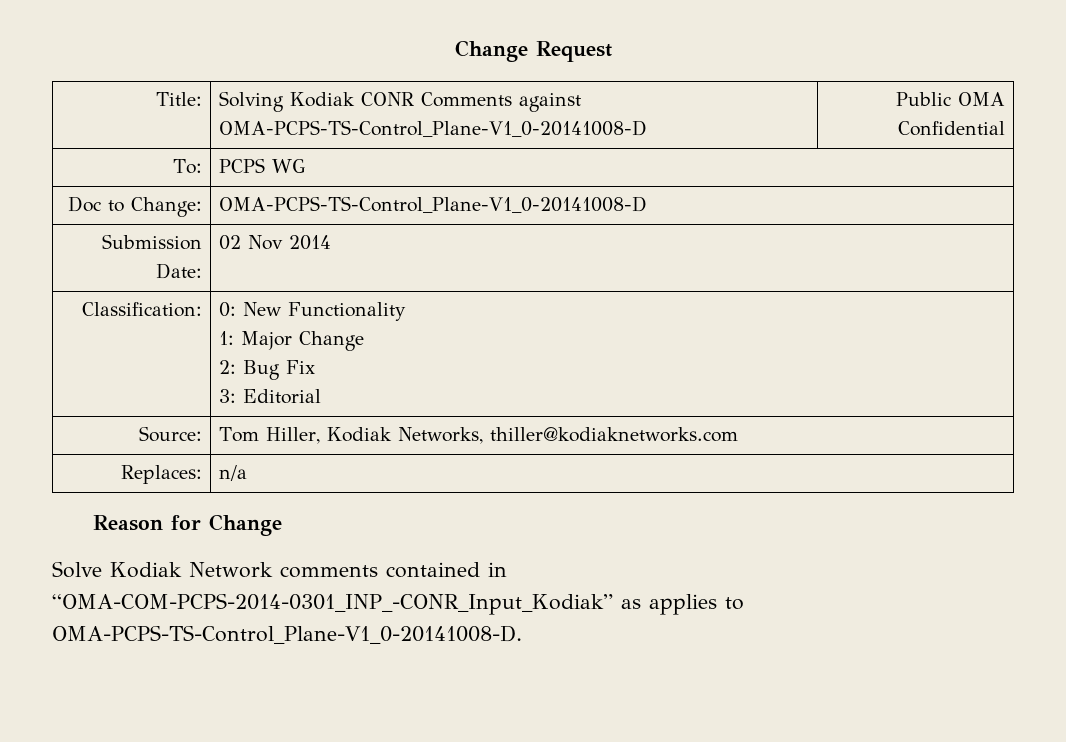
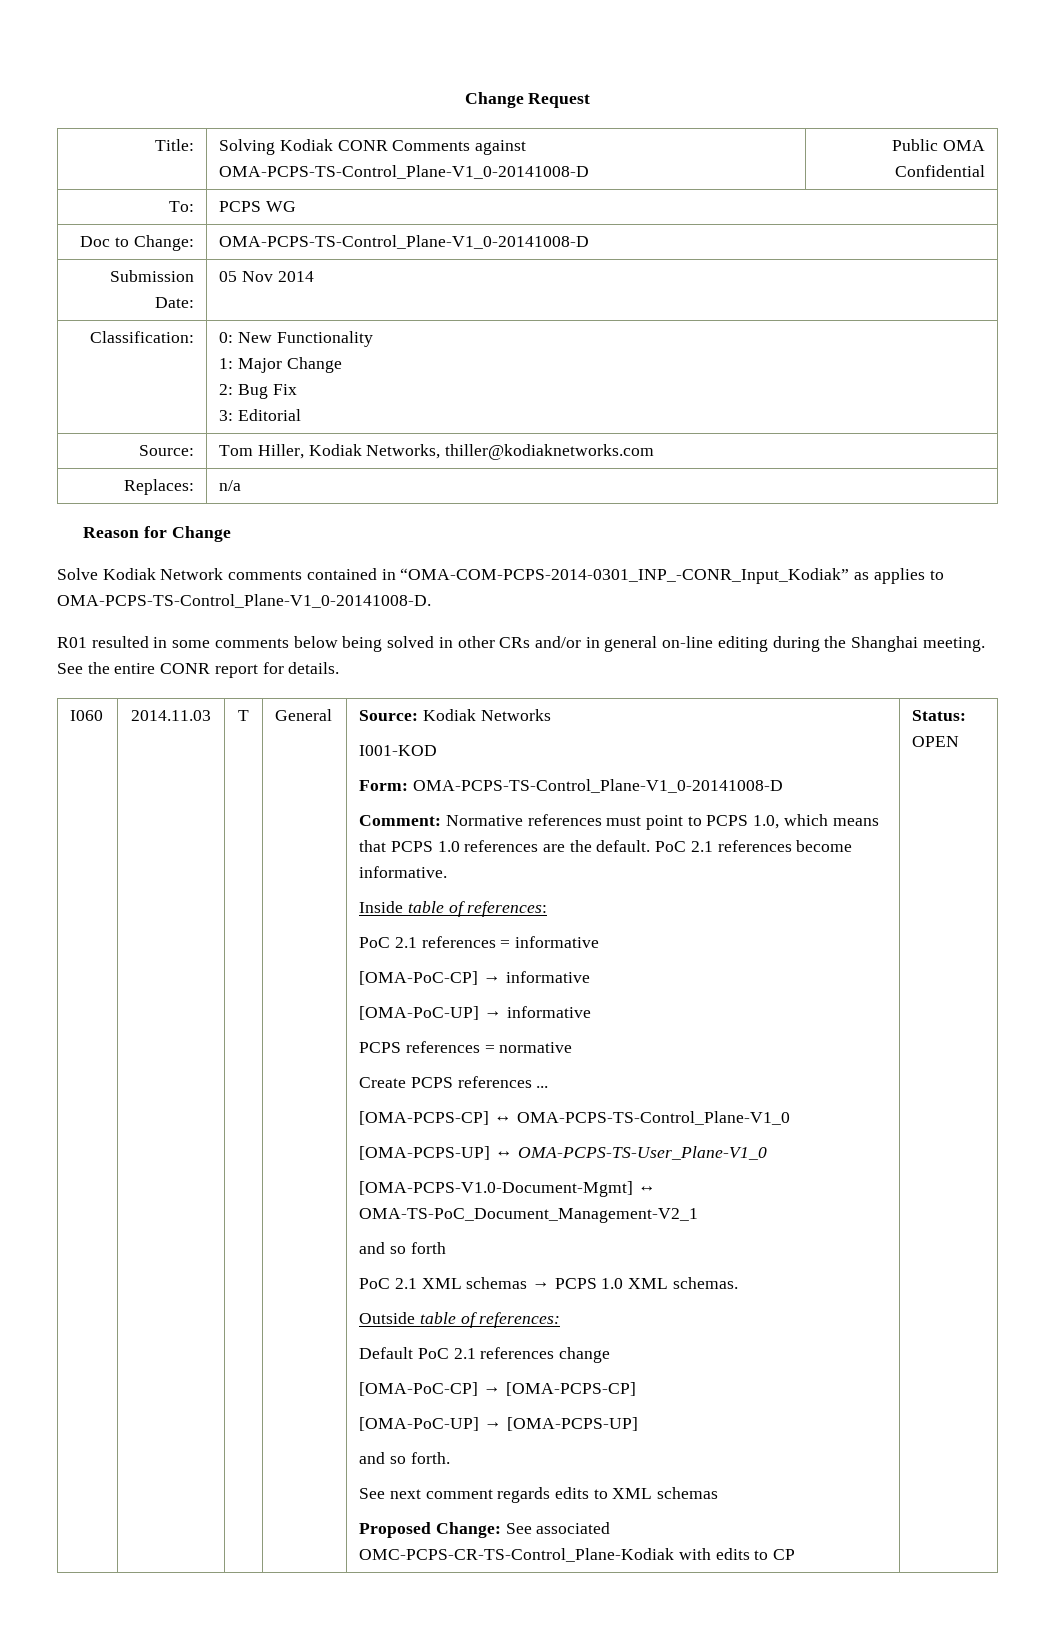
- Submission Date: | 02 Nov 2014
+ Submission Date: | 05 Nov 2014
+ R01 resulted in some comments below being solved in other CRs and/or in general on-line editing during the Shanghai meeting. See the entire CONR report for details.
+ I060 | 2014.11.03 | T | General | Source: Kodiak Networks
+ I001-KOD
+ Form: OMA-PCPS-TS-Control_Plane-V1_0-20141008-D
+ Comment: Normative references must point to PCPS 1.0, which means that PCPS 1.0 references are the default. PoC 2.1 references become informative.
+ Inside table of references:
+ PoC 2.1 references = informative
+ [OMA-PoC-CP] → informative
+ [OMA-PoC-UP] → informative
+ PCPS references = normative
+ Create PCPS references ...
+ [OMA-PCPS-CP] ↔ OMA-PCPS-TS-Control_Plane-V1_0
+ [OMA-PCPS-UP] ↔ OMA-PCPS-TS-User_Plane-V1_0
+ [OMA-PCPS-V1.0-Document-Mgmt] ↔ OMA-TS-PoC_Document_Management-V2_1
+ and so forth
+ PoC 2.1 XML schemas → PCPS 1.0 XML schemas.
+ Outside table of references:
+ Default PoC 2.1 references change
+ [OMA-PoC-CP] → [OMA-PCPS-CP]
+ [OMA-PoC-UP] → [OMA-PCPS-UP]
+ and so forth.
+ See next comment regards edits to XML schemas
+ Proposed Change: See associated OMC-PCPS-CR-TS-Control_Plane-Kodiak with edits to CP | Status: OPEN

